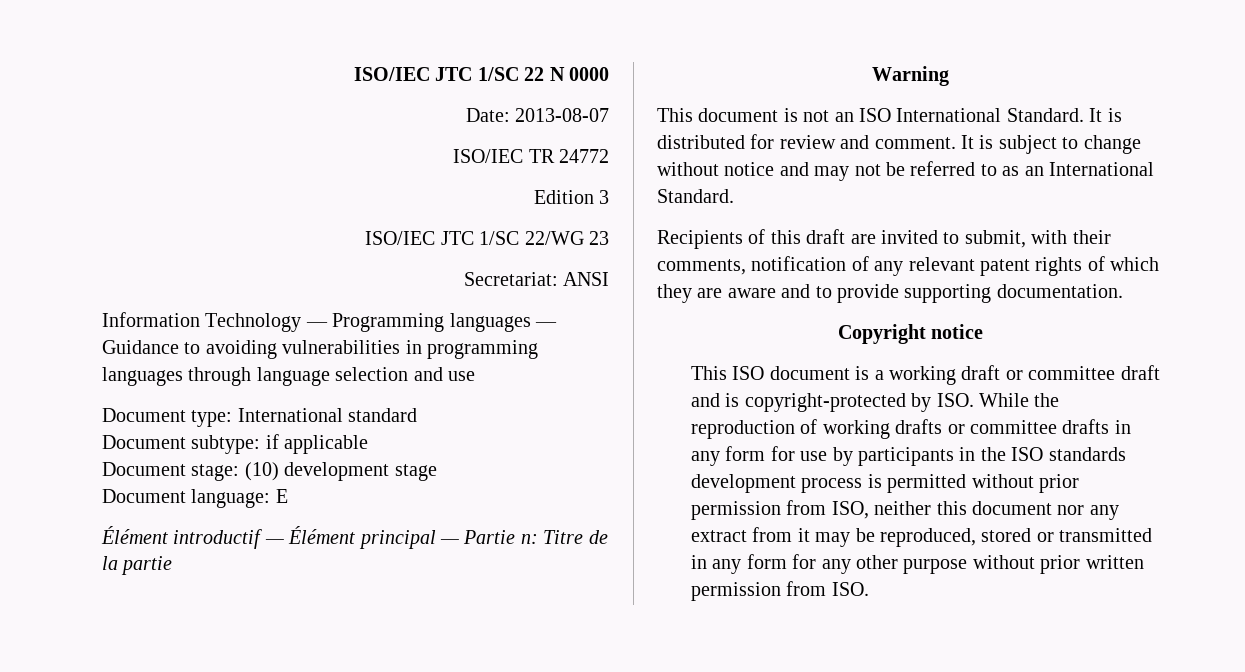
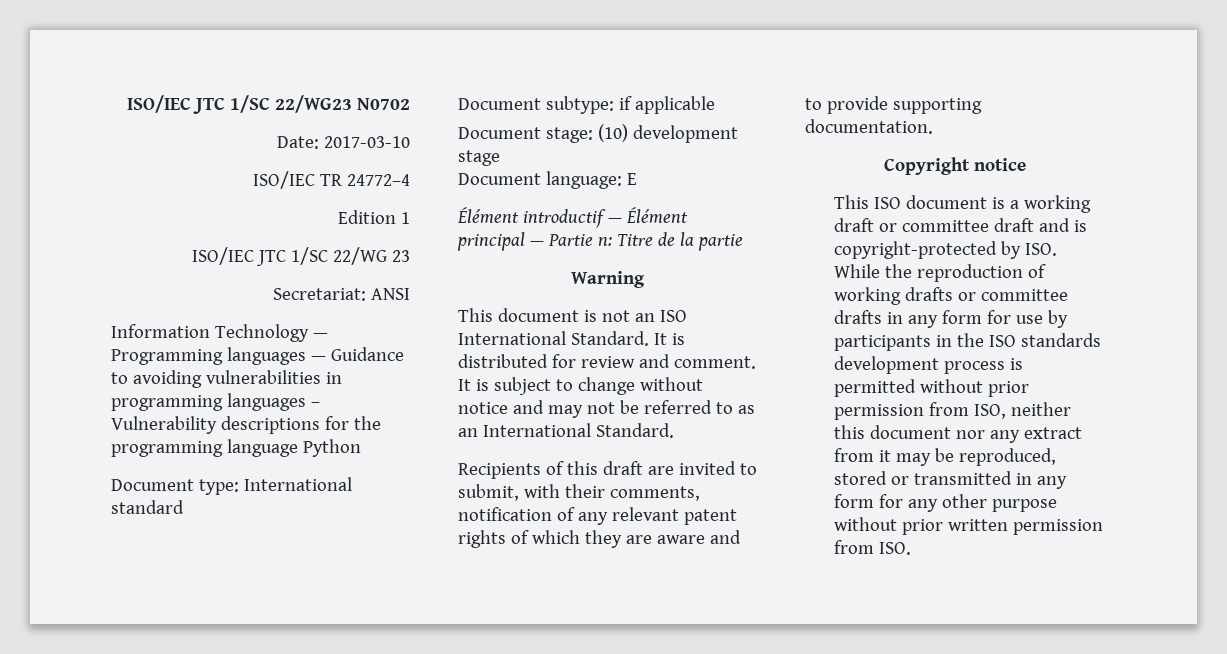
- ISO/IEC JTC 1/SC 22 N 0000
+ ISO/IEC JTC 1/SC 22/WG23 N0702
- Date: 2013-08-07
+ Date: 2017-03-10
- ISO/IEC TR 24772
+ ISO/IEC TR 24772–4
- Edition 3
+ Edition 1
- Information Technology — Programming languages — Guidance to avoiding vulnerabilities in programming languages through language selection and use
+ Information Technology — Programming languages — Guidance to avoiding vulnerabilities in programming languages – Vulnerability descriptions for the programming language Python

